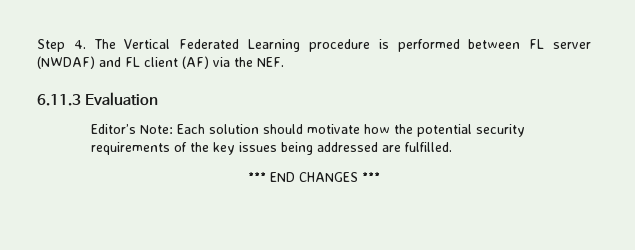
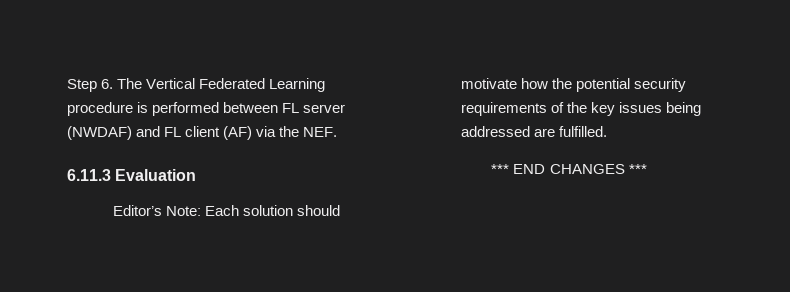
- Step 4. The Vertical Federated Learning procedure is performed between FL server (NWDAF) and FL client (AF) via the NEF.
+ Step 6. The Vertical Federated Learning procedure is performed between FL server (NWDAF) and FL client (AF) via the NEF.

